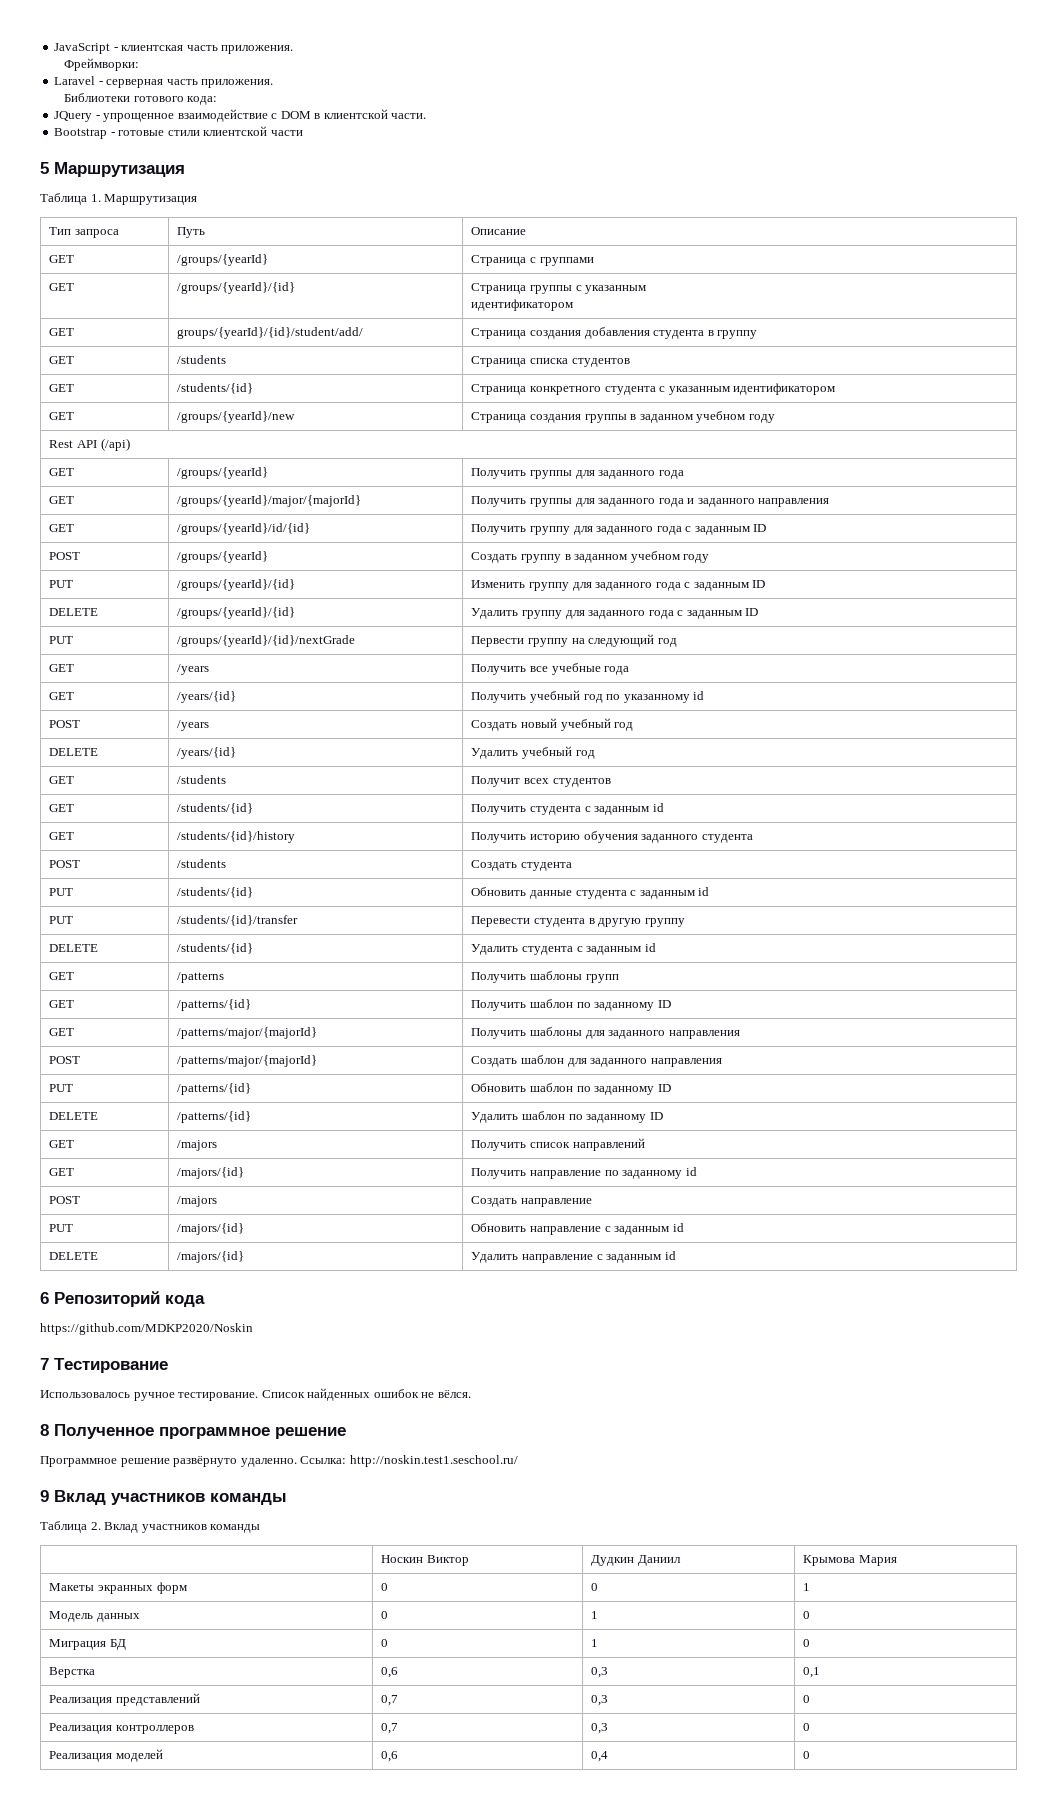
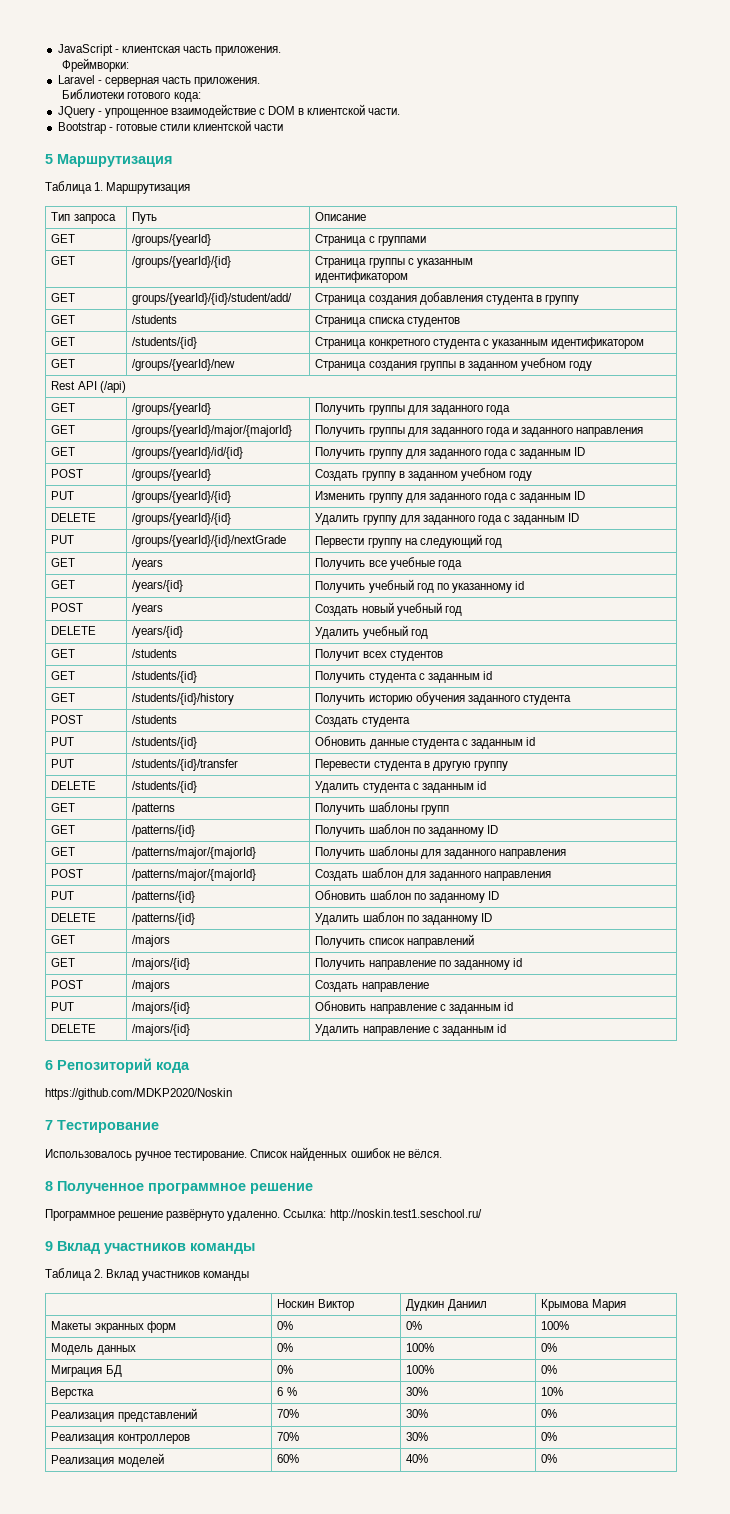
- Макеты экранных форм | 0 | 0 | 1
+ Макеты экранных форм | 0% | 0% | 100%
- Модель данных | 0 | 1 | 0
+ Модель данных | 0% | 100% | 0%
- Миграция БД | 0 | 1 | 0
- Верстка | 0,6 | 0,3 | 0,1
+ Миграция БД | 0% | 100% | 0%
+ Верстка | 6 % | 30% | 10%
- Реализация представлений | 0,7 | 0,3 | 0
+ Реализация представлений | 70% | 30% | 0%
- Реализация контроллеров | 0,7 | 0,3 | 0
+ Реализация контроллеров | 70% | 30% | 0%
- Реализация моделей | 0,6 | 0,4 | 0
+ Реализация моделей | 60% | 40% | 0%

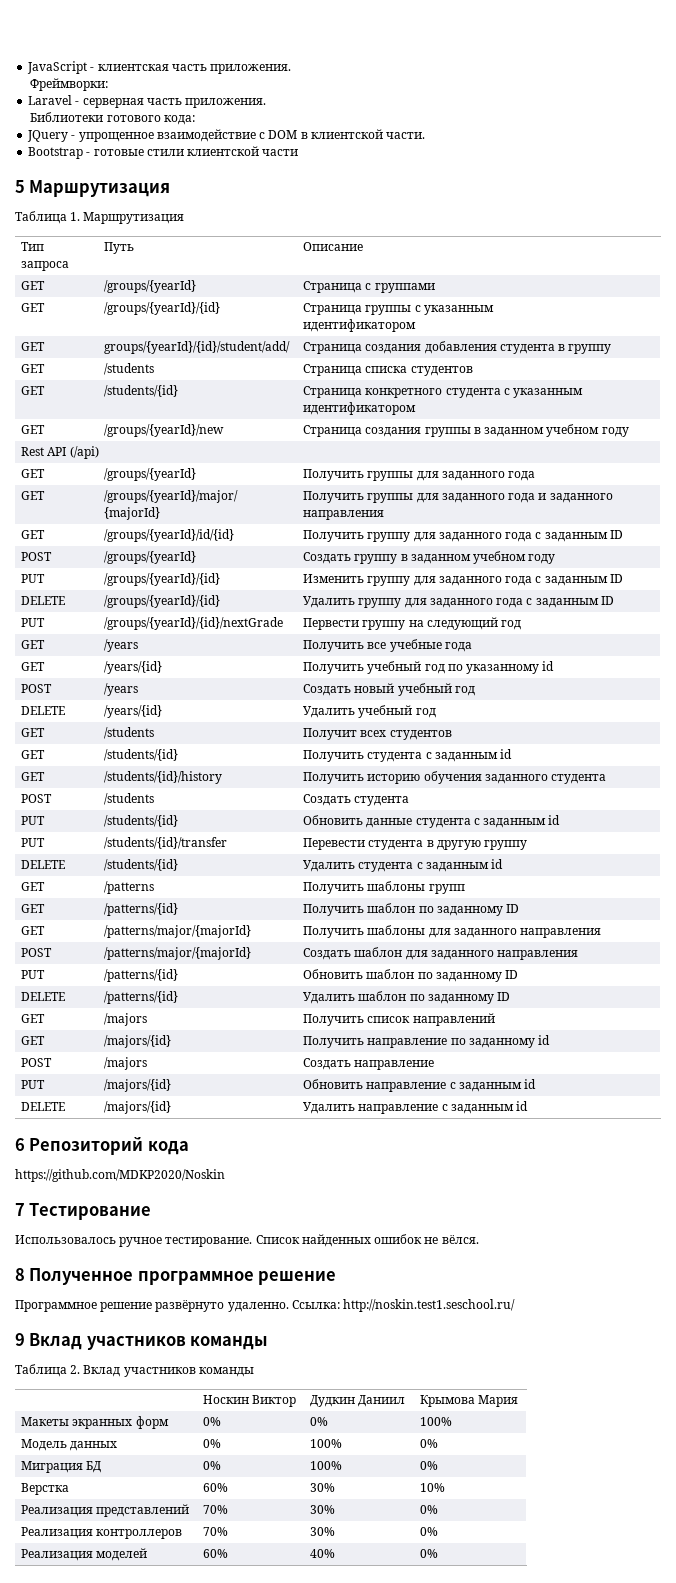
- Верстка | 6 % | 30% | 10%
+ Верстка | 60% | 30% | 10%

